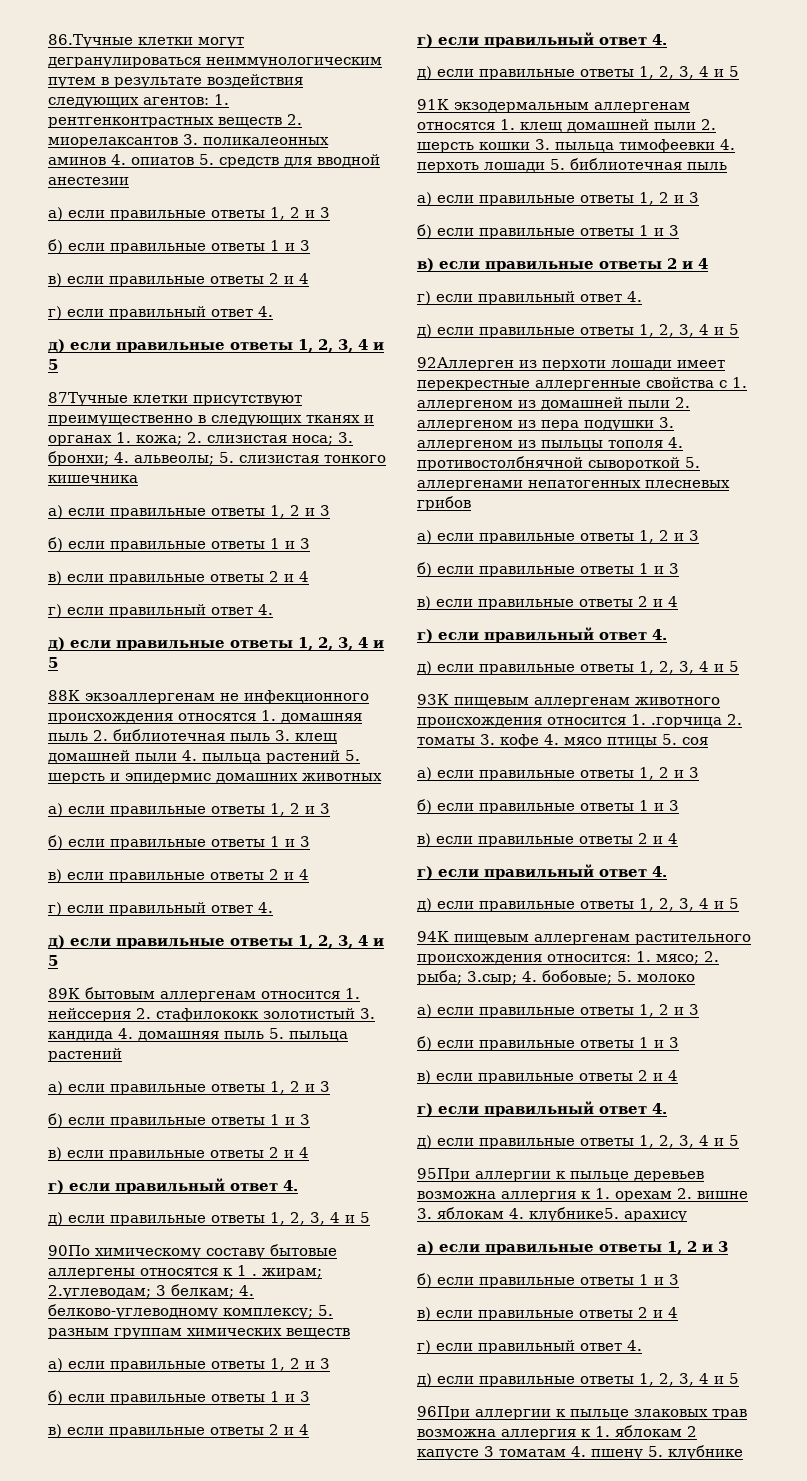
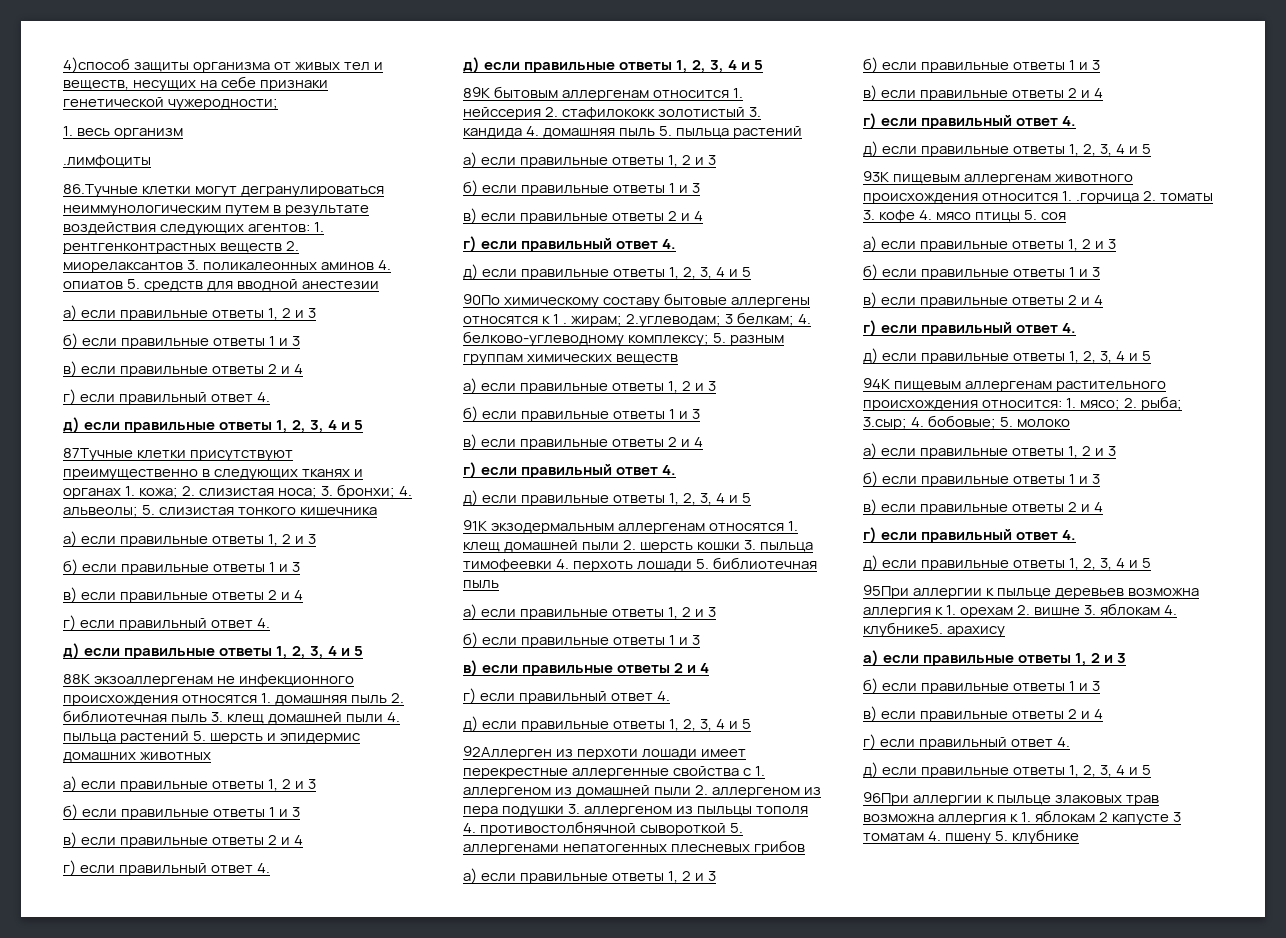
+ 4)способ защиты организма от живых тел и веществ, несущих на себе признаки генетической чужеродности;
+ 1. весь организм
+ .лимфоциты

